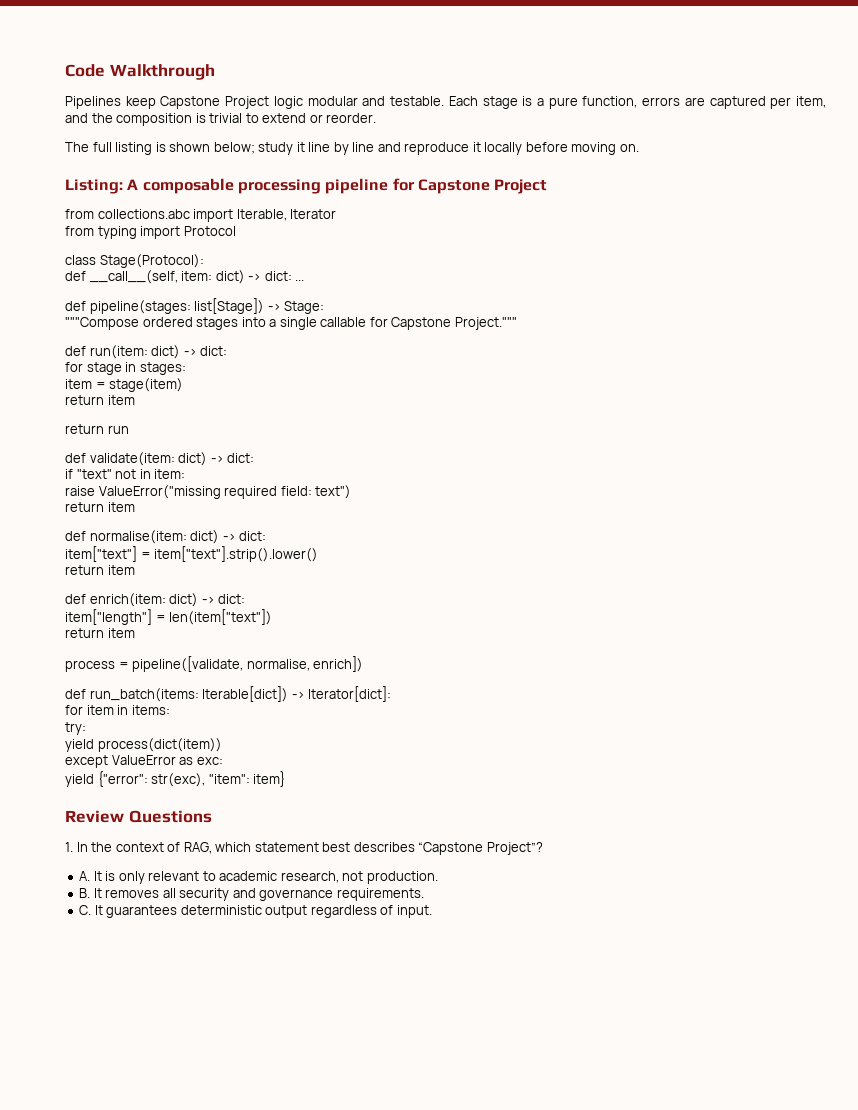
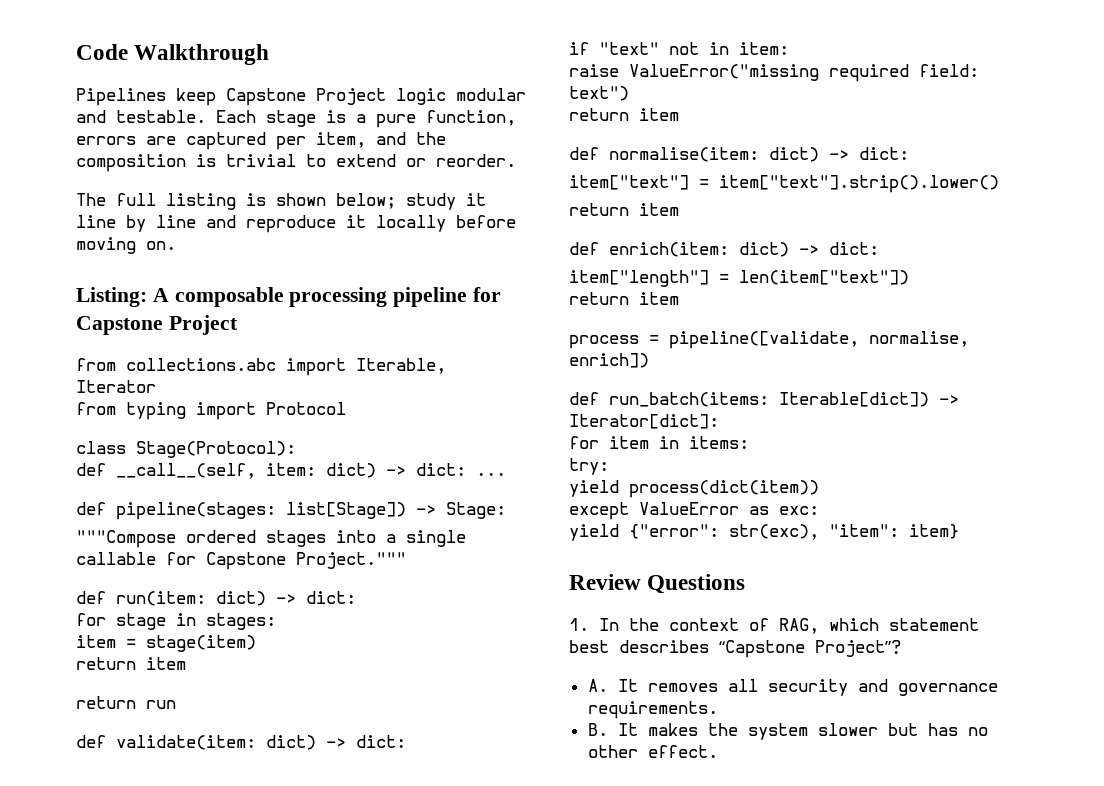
- A. It is only relevant to academic research, not production.
- B. It removes all security and governance requirements.
+ A. It removes all security and governance requirements.
- C. It guarantees deterministic output regardless of input.
+ B. It makes the system slower but has no other effect.

